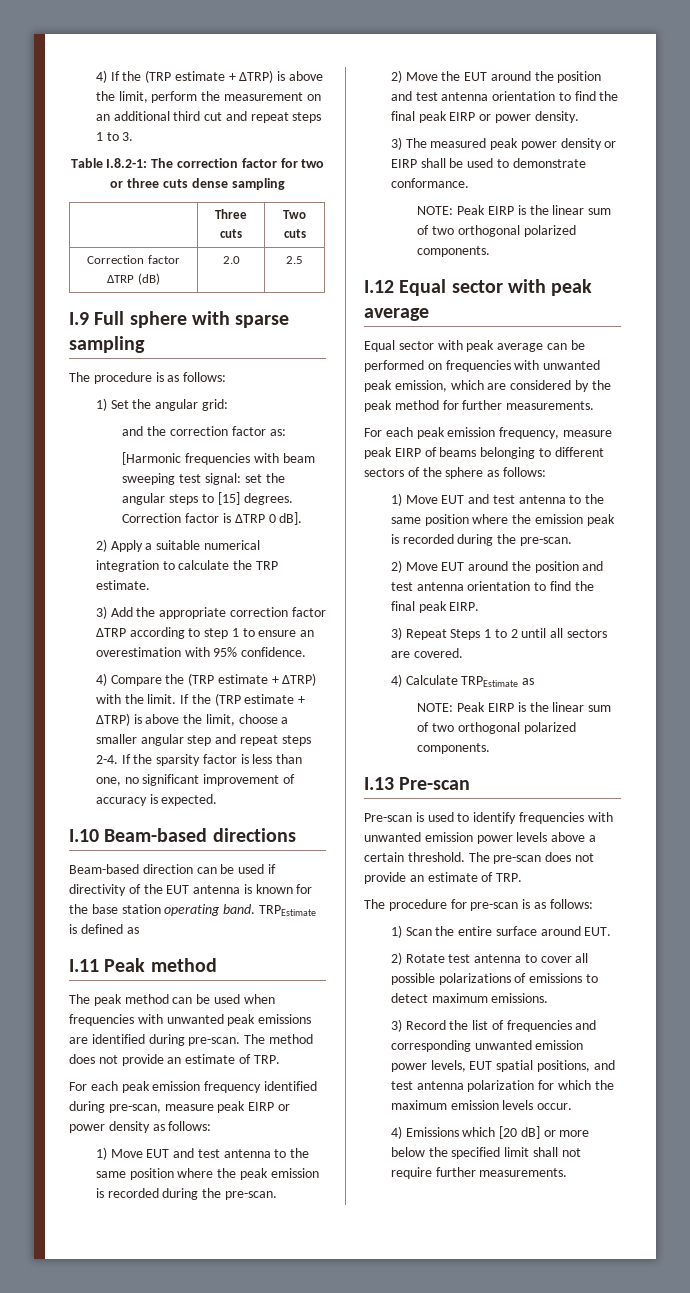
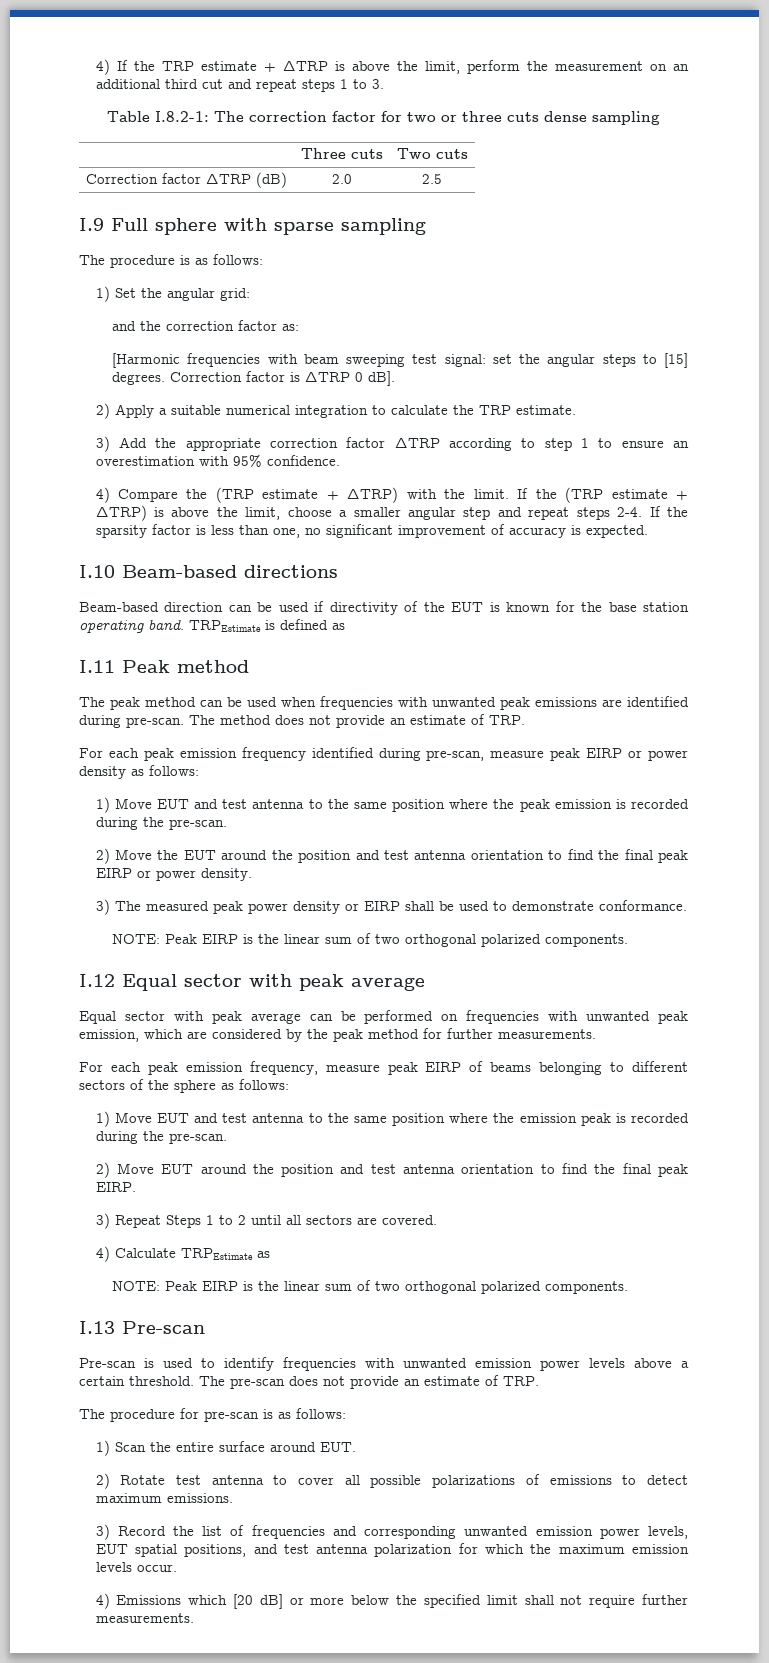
- 4) If the (TRP estimate + ΔTRP) is above the limit, perform the measurement on an additional third cut and repeat steps 1 to 3.
+ 4) If the TRP estimate + ΔTRP is above the limit, perform the measurement on an additional third cut and repeat steps 1 to 3.
- Beam-based direction can be used if directivity of the EUT antenna is known for the base station operating band.
+ Beam-based direction can be used if directivity of the EUT is known for the base station operating band.

